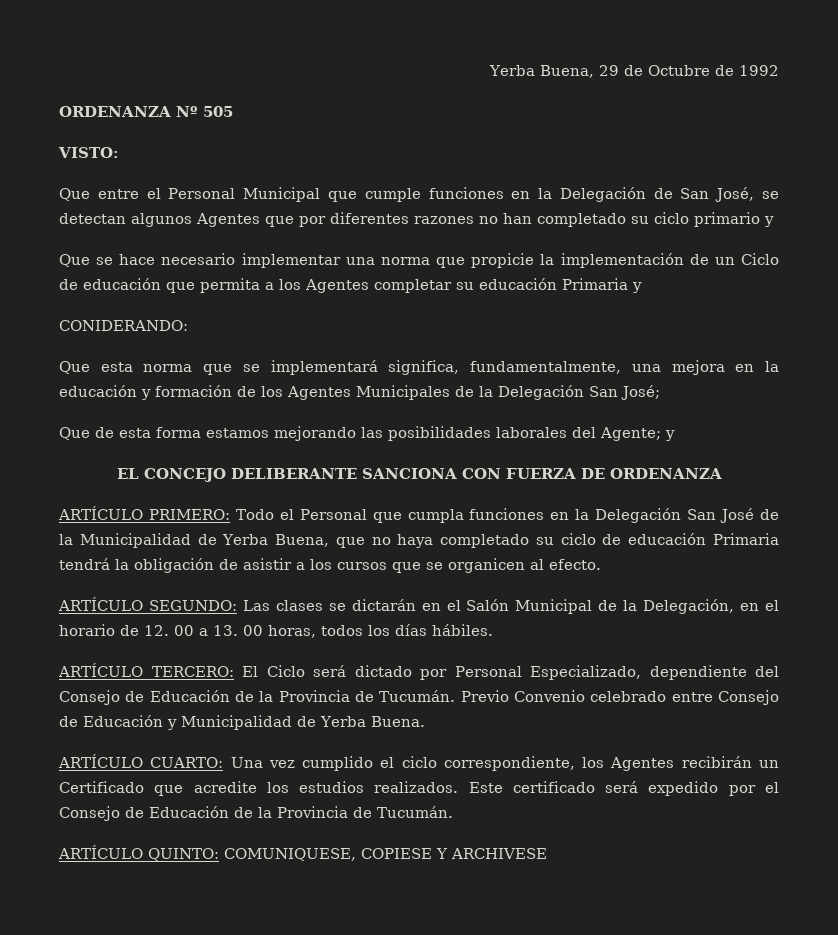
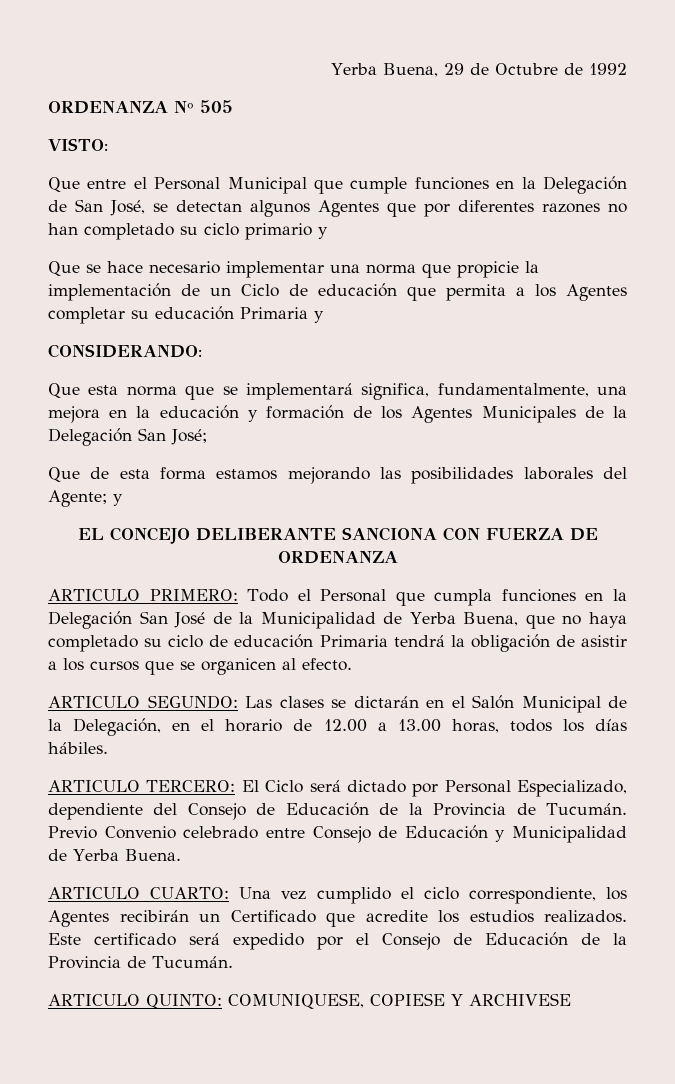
- CONIDERANDO:
+ CONSIDERANDO:
- ARTÍCULO PRIMERO: Todo el Personal que cumpla funciones en la Delegación San José de la Municipalidad de Yerba Buena, que no haya completado su ciclo de educación Primaria tendrá la obligación de asistir a los cursos que se organicen al efecto.
+ ARTICULO PRIMERO: Todo el Personal que cumpla funciones en la Delegación San José de la Municipalidad de Yerba Buena, que no haya completado su ciclo de educación Primaria tendrá la obligación de asistir a los cursos que se organicen al efecto.
- ARTÍCULO SEGUNDO: Las clases se dictarán en el Salón Municipal de la Delegación, en el horario de 12. 00 a 13. 00 horas, todos los días hábiles.
+ ARTICULO SEGUNDO: Las clases se dictarán en el Salón Municipal de la Delegación, en el horario de 12.00 a 13.00 horas, todos los días hábiles.
- ARTÍCULO TERCERO: El Ciclo será dictado por Personal Especializado, dependiente del Consejo de Educación de la Provincia de Tucumán.
+ ARTICULO TERCERO: El Ciclo será dictado por Personal Especializado, dependiente del Consejo de Educación de la Provincia de Tucumán.
- ARTÍCULO CUARTO: Una vez cumplido el ciclo correspondiente, los Agentes recibirán un Certificado que acredite los estudios realizados.
+ ARTICULO CUARTO: Una vez cumplido el ciclo correspondiente, los Agentes recibirán un Certificado que acredite los estudios realizados.
- ARTÍCULO QUINTO: COMUNIQUESE, COPIESE Y ARCHIVESE
+ ARTICULO QUINTO: COMUNIQUESE, COPIESE Y ARCHIVESE

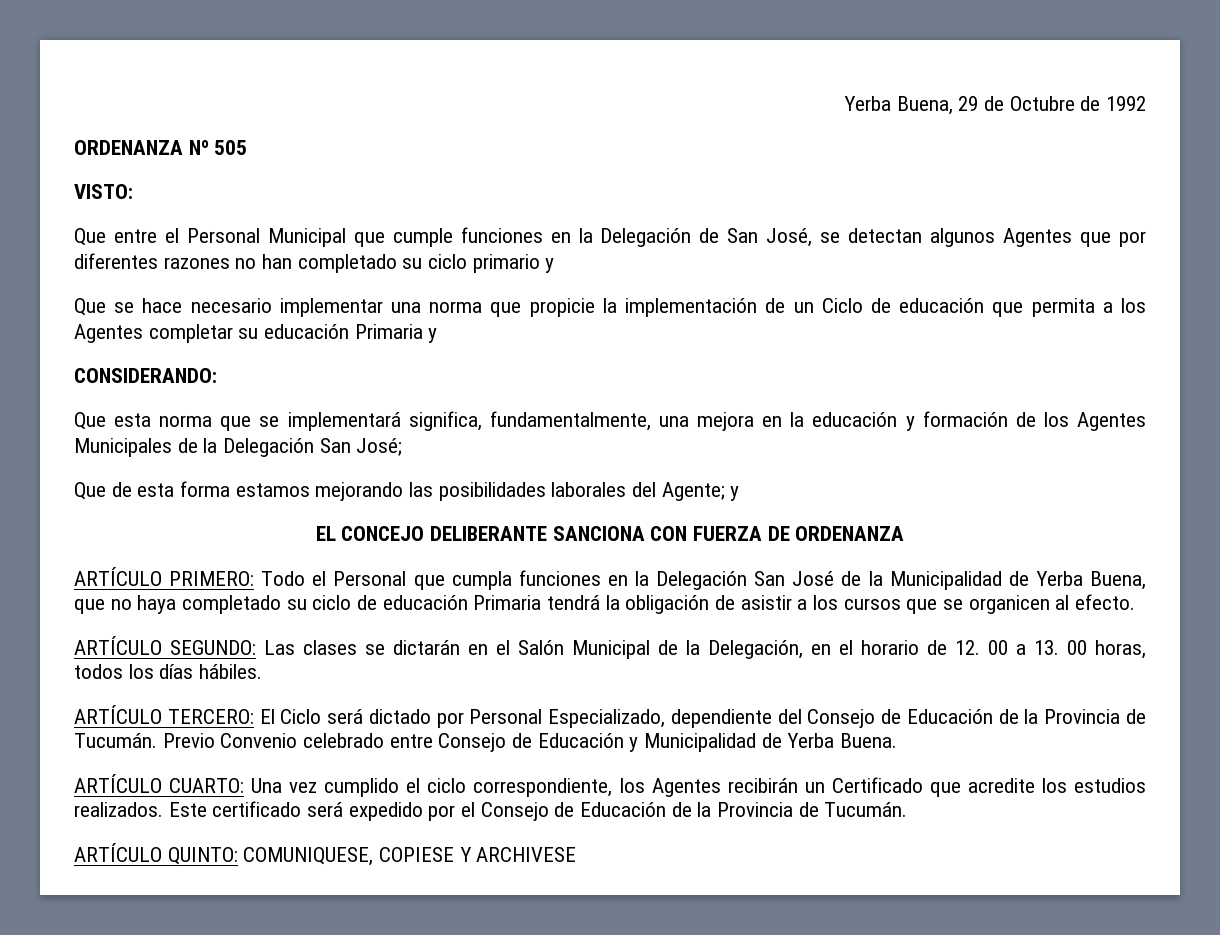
- ARTICULO PRIMERO: Todo el Personal que cumpla funciones en la Delegación San José de la Municipalidad de Yerba Buena, que no haya completado su ciclo de educación Primaria tendrá la obligación de asistir a los cursos que se organicen al efecto.
+ ARTÍCULO PRIMERO: Todo el Personal que cumpla funciones en la Delegación San José de la Municipalidad de Yerba Buena, que no haya completado su ciclo de educación Primaria tendrá la obligación de asistir a los cursos que se organicen al efecto.
- ARTICULO SEGUNDO: Las clases se dictarán en el Salón Municipal de la Delegación, en el horario de 12.00 a 13.00 horas, todos los días hábiles.
+ ARTÍCULO SEGUNDO: Las clases se dictarán en el Salón Municipal de la Delegación, en el horario de 12. 00 a 13. 00 horas, todos los días hábiles.
- ARTICULO TERCERO: El Ciclo será dictado por Personal Especializado, dependiente del Consejo de Educación de la Provincia de Tucumán.
+ ARTÍCULO TERCERO: El Ciclo será dictado por Personal Especializado, dependiente del Consejo de Educación de la Provincia de Tucumán.
- ARTICULO CUARTO: Una vez cumplido el ciclo correspondiente, los Agentes recibirán un Certificado que acredite los estudios realizados.
+ ARTÍCULO CUARTO: Una vez cumplido el ciclo correspondiente, los Agentes recibirán un Certificado que acredite los estudios realizados.
- ARTICULO QUINTO: COMUNIQUESE, COPIESE Y ARCHIVESE
+ ARTÍCULO QUINTO: COMUNIQUESE, COPIESE Y ARCHIVESE

